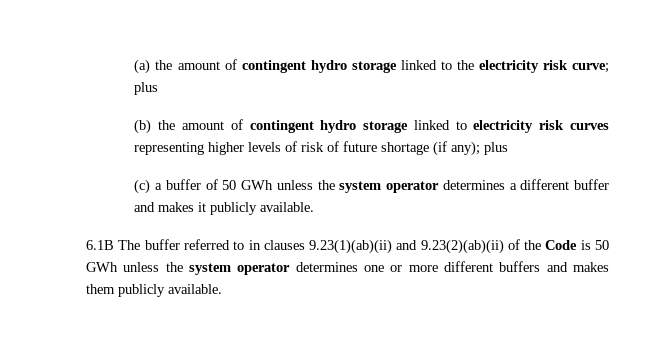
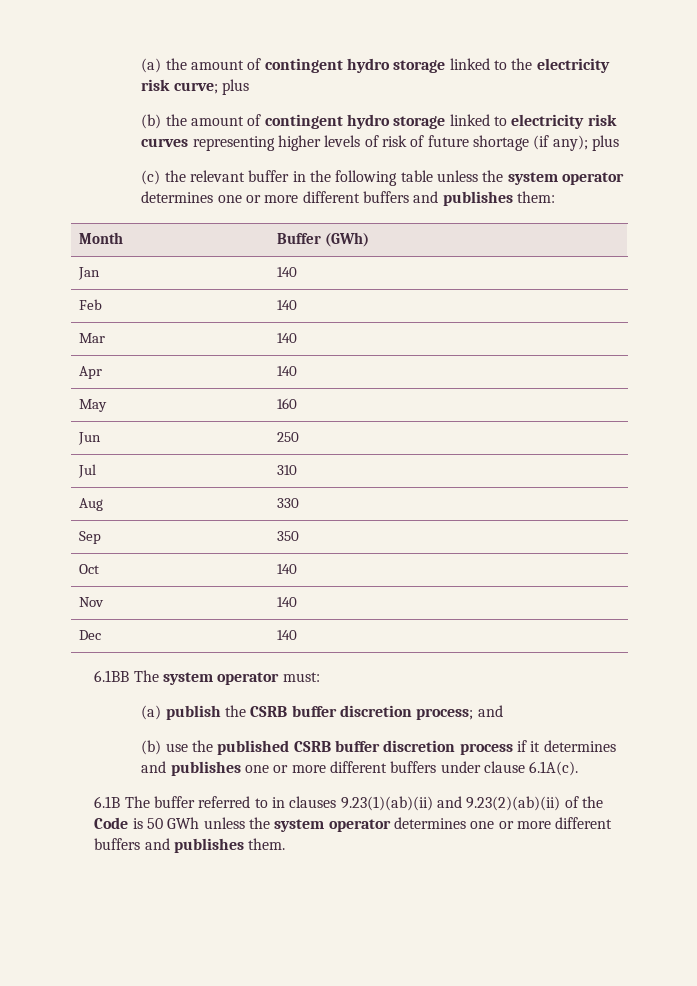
- (c) a buffer of 50 GWh unless the system operator determines a different buffer and makes it publicly available.
+ (c) the relevant buffer in the following table unless the system operator determines one or more different buffers and publishes them:
+ Month | Buffer (GWh)
+ Jan | 140
+ Feb | 140
+ Mar | 140
+ Apr | 140
+ May | 160
+ Jun | 250
+ Jul | 310
+ Aug | 330
+ Sep | 350
+ Oct | 140
+ Nov | 140
+ Dec | 140
+ 6.1BB The system operator must:
+ (a) publish the CSRB buffer discretion process; and
+ (b) use the published CSRB buffer discretion process if it determines and publishes one or more different buffers under clause 6.1A(c).
- 6.1B The buffer referred to in clauses 9.23(1)(ab)(ii) and 9.23(2)(ab)(ii) of the Code is 50 GWh unless the system operator determines one or more different buffers and makes them publicly available.
+ 6.1B The buffer referred to in clauses 9.23(1)(ab)(ii) and 9.23(2)(ab)(ii) of the Code is 50 GWh unless the system operator determines one or more different buffers and publishes them.

